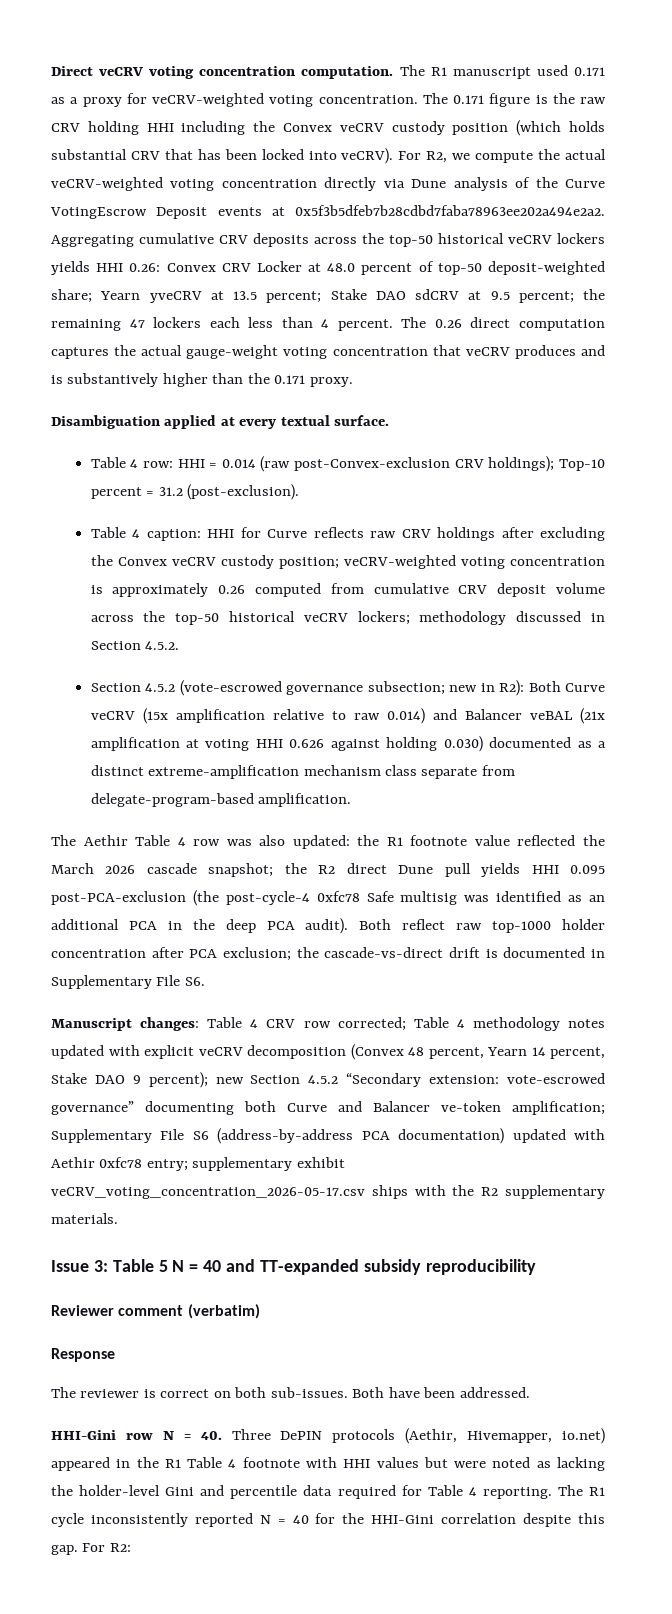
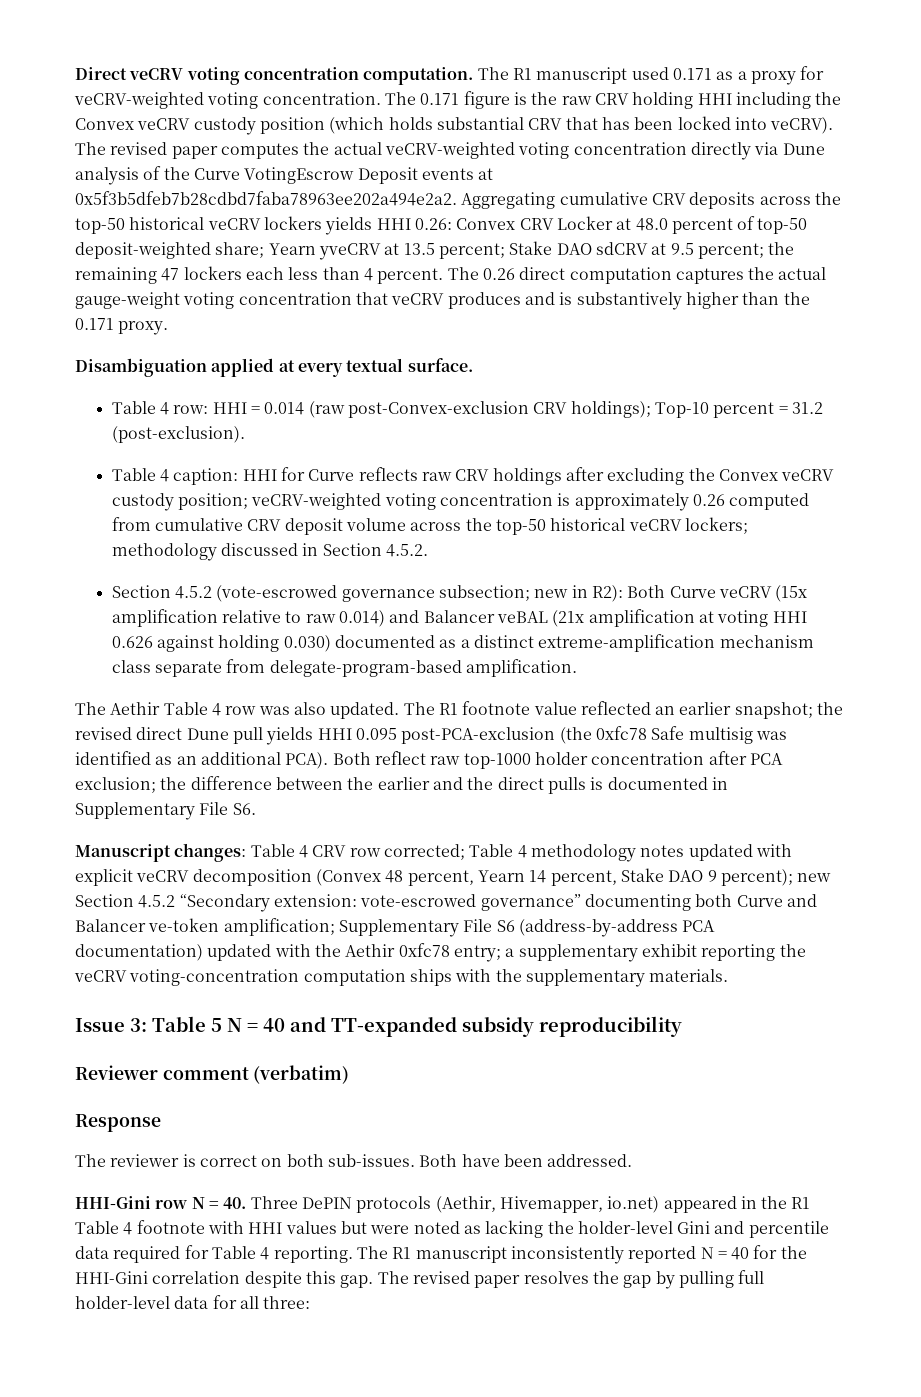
- For R2, we compute the actual veCRV-weighted voting concentration directly via Dune analysis of the Curve VotingEscrow Deposit events at 0x5f3b5dfeb7b28cdbd7faba78963ee202a494e2a2.
+ The revised paper computes the actual veCRV-weighted voting concentration directly via Dune analysis of the Curve VotingEscrow Deposit events at 0x5f3b5dfeb7b28cdbd7faba78963ee202a494e2a2.
- The Aethir Table 4 row was also updated: the R1 footnote value reflected the March 2026 cascade snapshot; the R2 direct Dune pull yields HHI 0.095 post-PCA-exclusion (the post-cycle-4 0xfc78 Safe multisig was identified as an additional PCA in the deep PCA audit).
+ The Aethir Table 4 row was also updated. The R1 footnote value reflected an earlier snapshot; the revised direct Dune pull yields HHI 0.095 post-PCA-exclusion (the 0xfc78 Safe multisig was identified as an additional PCA).
- Both reflect raw top-1000 holder concentration after PCA exclusion; the cascade-vs-direct drift is documented in Supplementary File S6.
+ Both reflect raw top-1000 holder concentration after PCA exclusion; the difference between the earlier and the direct pulls is documented in Supplementary File S6.
- Manuscript changes: Table 4 CRV row corrected; Table 4 methodology notes updated with explicit veCRV decomposition (Convex 48 percent, Yearn 14 percent, Stake DAO 9 percent); new Section 4.5.2 “Secondary extension: vote-escrowed governance” documenting both Curve and Balancer ve-token amplification; Supplementary File S6 (address-by-address PCA documentation) updated with Aethir 0xfc78 entry; supplementary exhibit veCRV_voting_concentration_2026-05-17.csv ships with the R2 supplementary materials.
+ Manuscript changes: Table 4 CRV row corrected; Table 4 methodology notes updated with explicit veCRV decomposition (Convex 48 percent, Yearn 14 percent, Stake DAO 9 percent); new Section 4.5.2 “Secondary extension: vote-escrowed governance” documenting both Curve and Balancer ve-token amplification; Supplementary File S6 (address-by-address PCA documentation) updated with the Aethir 0xfc78 entry; a supplementary exhibit reporting the veCRV voting-concentration computation ships with the supplementary materials.
- The R1 cycle inconsistently reported N = 40 for the HHI-Gini correlation despite this gap.
+ The R1 manuscript inconsistently reported N = 40 for the HHI-Gini correlation despite this gap.
- For R2:
+ The revised paper resolves the gap by pulling full holder-level data for all three:

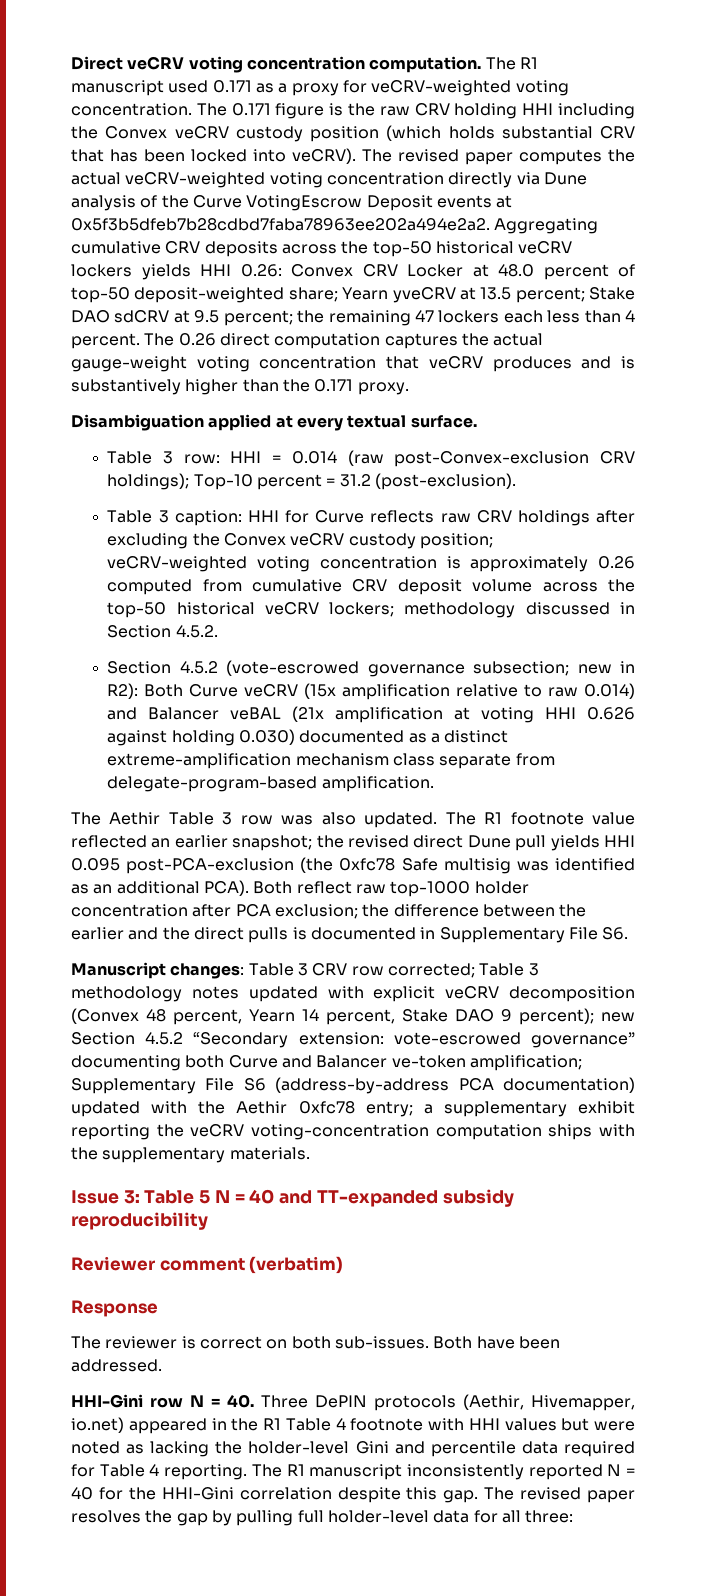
- Table 4 row: HHI = 0.014 (raw post-Convex-exclusion CRV holdings); Top-10 percent = 31.2 (post-exclusion).
+ Table 3 row: HHI = 0.014 (raw post-Convex-exclusion CRV holdings); Top-10 percent = 31.2 (post-exclusion).
- Table 4 caption: HHI for Curve reflects raw CRV holdings after excluding the Convex veCRV custody position; veCRV-weighted voting concentration is approximately 0.26 computed from cumulative CRV deposit volume across the top-50 historical veCRV lockers; methodology discussed in Section 4.5.2.
+ Table 3 caption: HHI for Curve reflects raw CRV holdings after excluding the Convex veCRV custody position; veCRV-weighted voting concentration is approximately 0.26 computed from cumulative CRV deposit volume across the top-50 historical veCRV lockers; methodology discussed in Section 4.5.2.
- The Aethir Table 4 row was also updated.
+ The Aethir Table 3 row was also updated.
- Table 4 CRV row corrected;
+ Table 3 CRV row corrected;
- Table 4 methodology notes updated with explicit veCRV decomposition (Convex 48 percent, Yearn 14 percent, Stake DAO 9 percent);
+ Table 3 methodology notes updated with explicit veCRV decomposition (Convex 48 percent, Yearn 14 percent, Stake DAO 9 percent);

